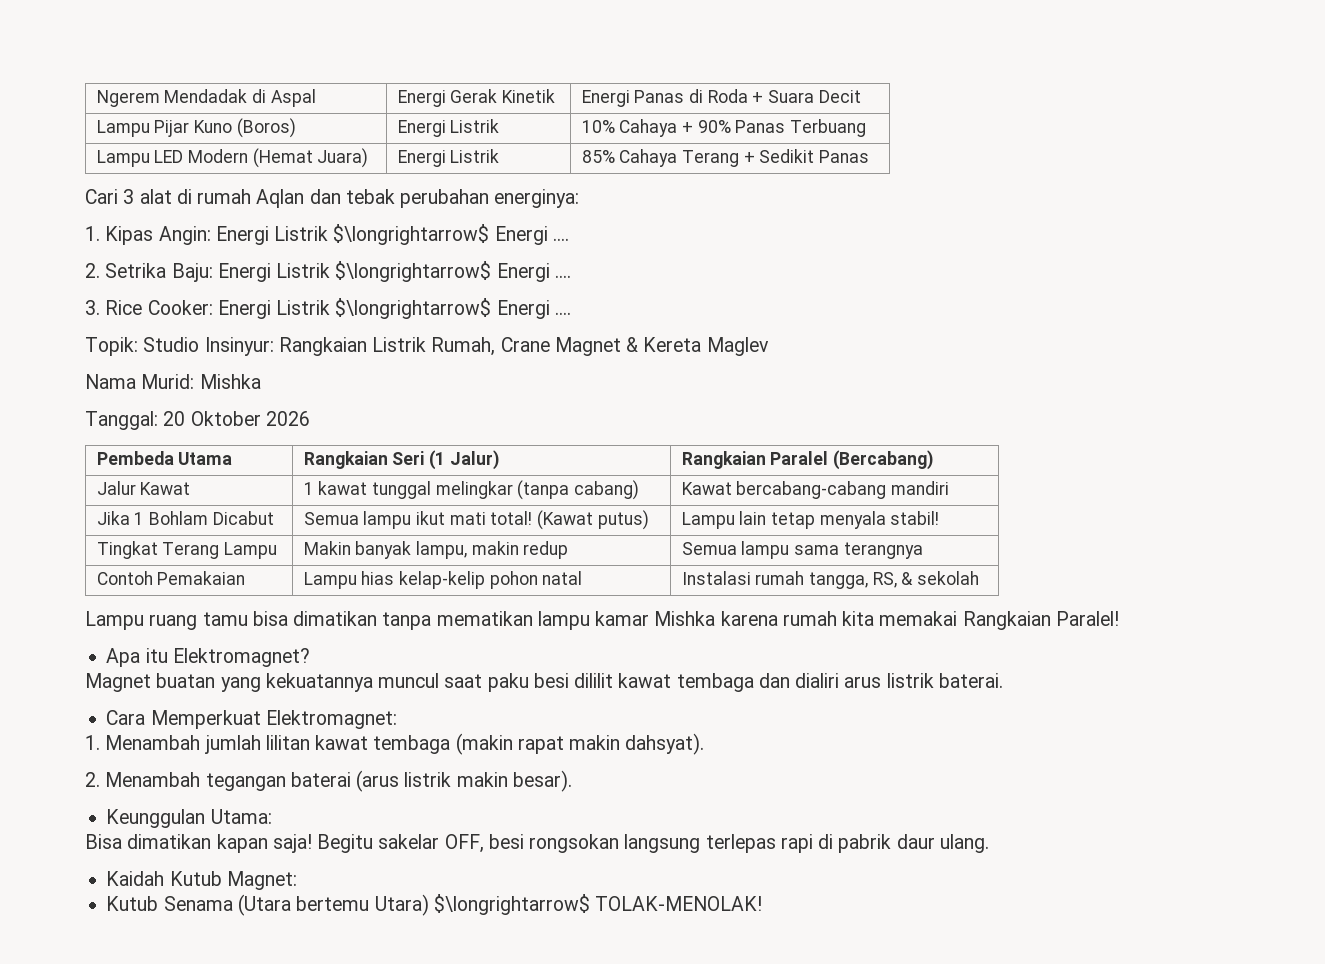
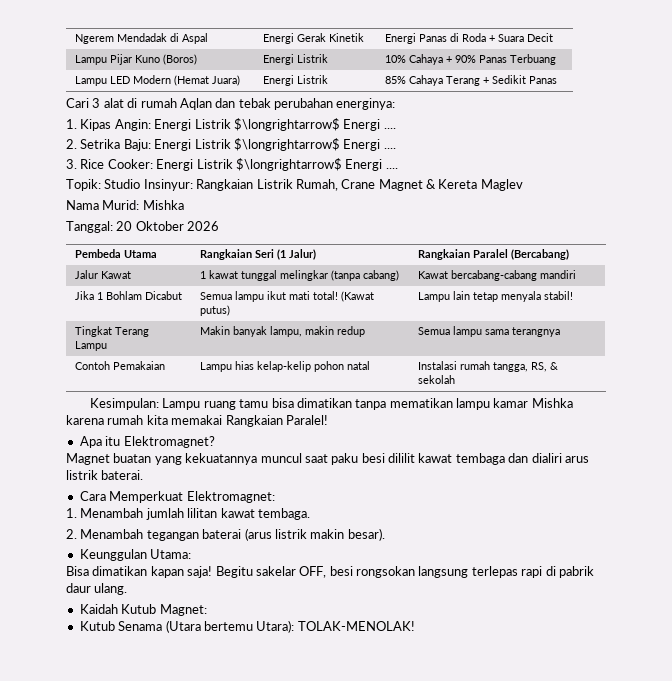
- Lampu ruang tamu bisa dimatikan tanpa mematikan lampu kamar Mishka karena rumah kita memakai Rangkaian Paralel!
+ Kesimpulan: Lampu ruang tamu bisa dimatikan tanpa mematikan lampu kamar Mishka karena rumah kita memakai Rangkaian Paralel!
- 1. Menambah jumlah lilitan kawat tembaga (makin rapat makin dahsyat).
+ 1. Menambah jumlah lilitan kawat tembaga.
- Kutub Senama (Utara bertemu Utara) $\longrightarrow$ TOLAK-MENOLAK!
+ Kutub Senama (Utara bertemu Utara): TOLAK-MENOLAK!

